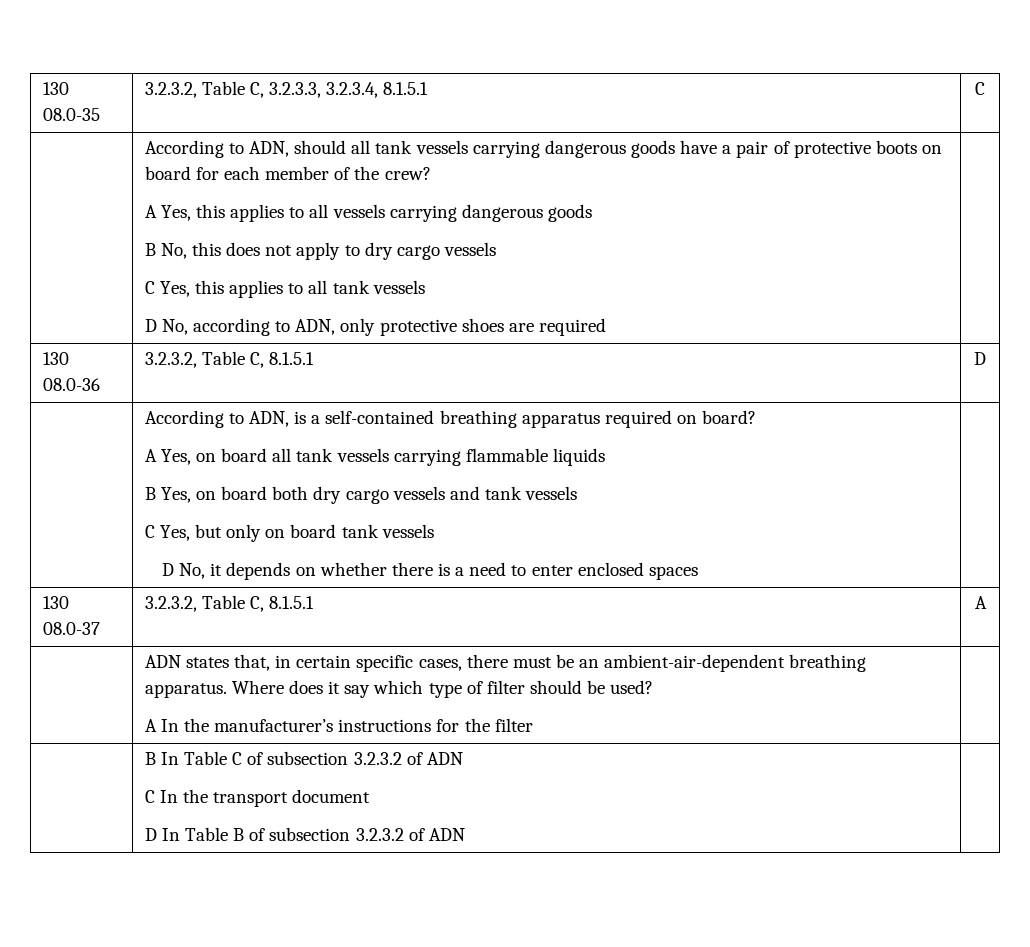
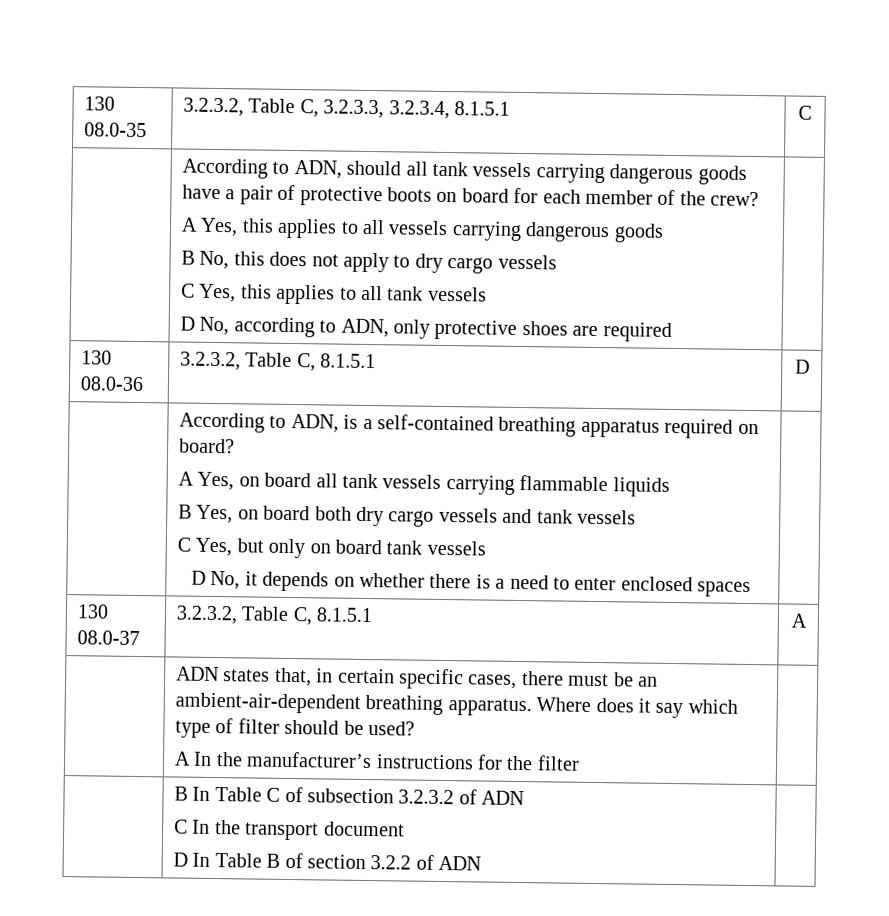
  | B In Table C of subsection 3.2.3.2 of ADN
  C In the transport document
- D In Table B of subsection 3.2.3.2 of ADN |
+ D In Table B of section 3.2.2 of ADN |

